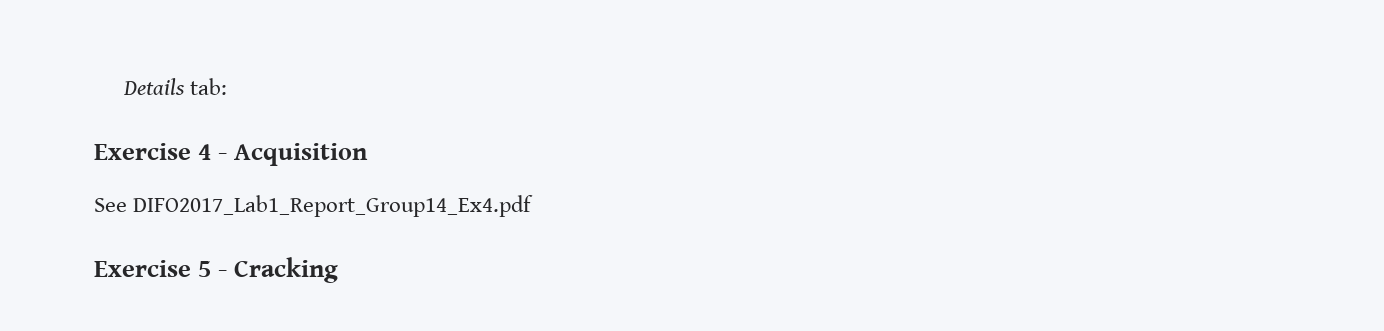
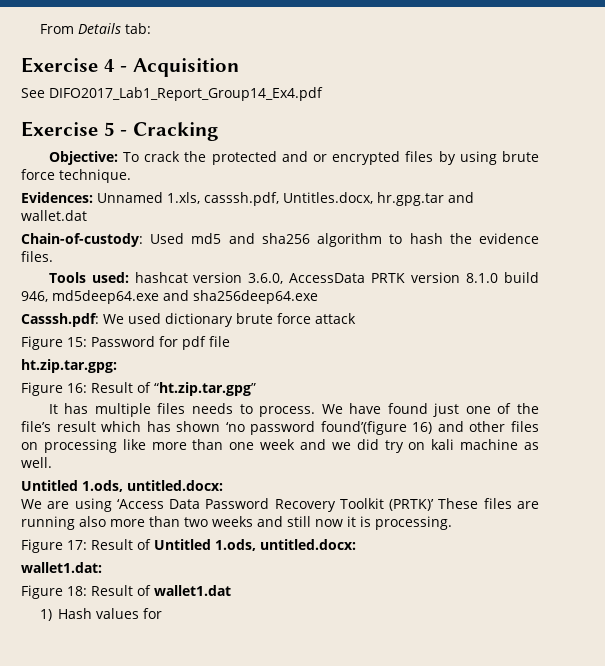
- Details tab:
+ From Details tab:
+ Objective: To crack the protected and or encrypted files by using brute force technique.
+ Evidences: Unnamed 1.xls, casssh.pdf, Untitles.docx, hr.gpg.tar and wallet.dat
+ Chain-of-custody: Used md5 and sha256 algorithm to hash the evidence files.
+ Tools used: hashcat version 3.6.0, AccessData PRTK version 8.1.0 build 946, md5deep64.exe and sha256deep64.exe
+ Casssh.pdf: We used dictionary brute force attack
+ Figure 15: Password for pdf file
+ ht.zip.tar.gpg:
+ Figure 16: Result of “ht.zip.tar.gpg”
+ It has multiple files needs to process. We have found just one of the file’s result which has shown ‘no password found’(figure 16) and other files on processing like more than one week and we did try on kali machine as well.
+ Untitled 1.ods, untitled.docx:
+ We are using ‘Access Data Password Recovery Toolkit (PRTK)’ These files are running also more than two weeks and still now it is processing.
+ Figure 17: Result of Untitled 1.ods, untitled.docx:
+ wallet1.dat:
+ Figure 18: Result of wallet1.dat
+ 1) Hash values for

